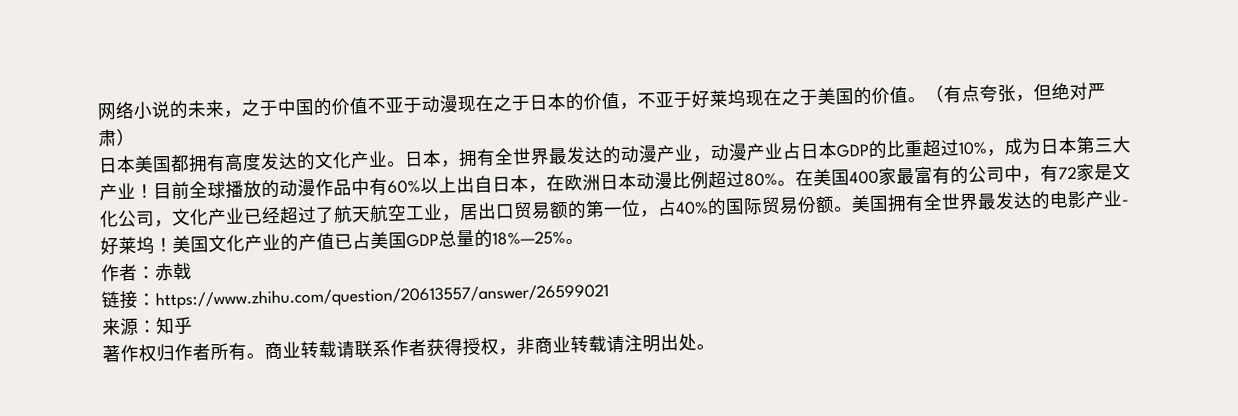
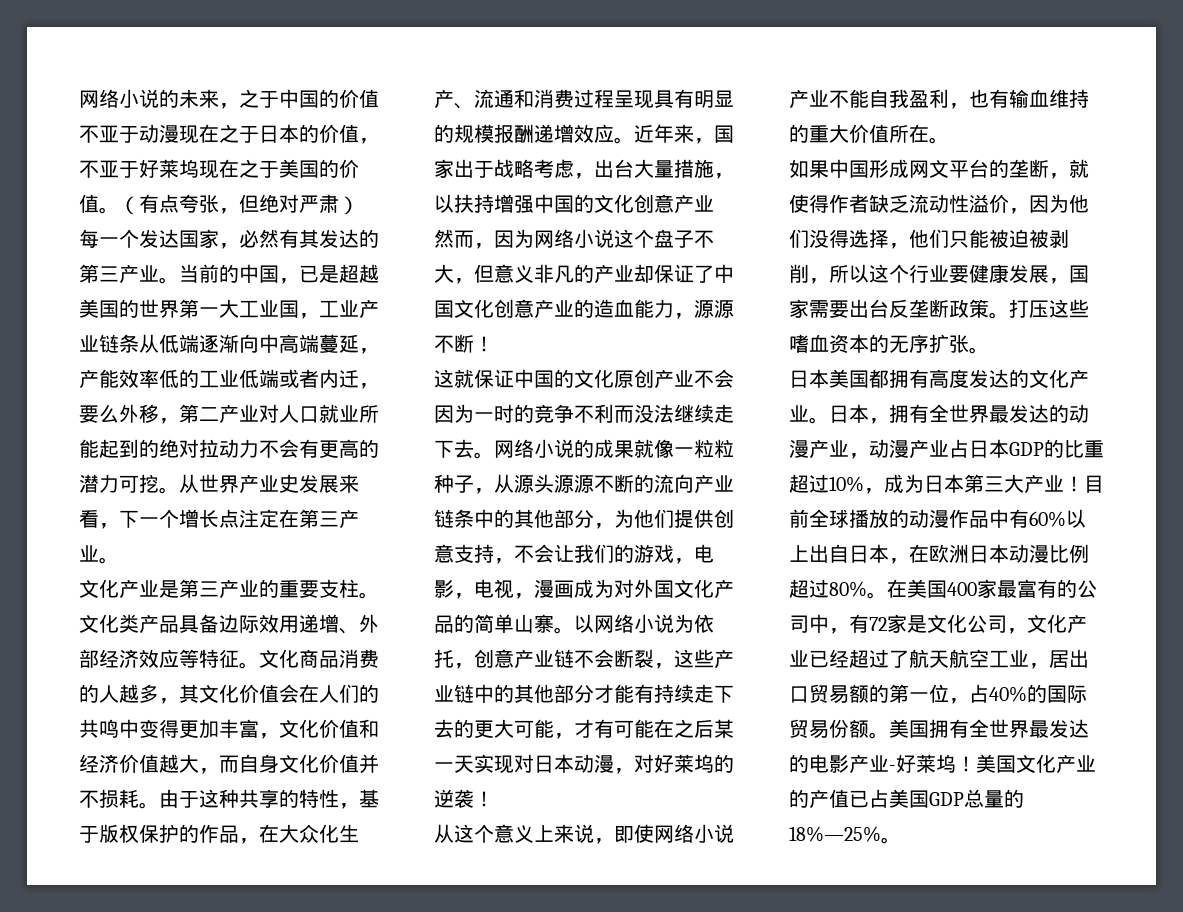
+ 每一个发达国家，必然有其发达的第三产业。当前的中国，已是超越美国的世界第一大工业国，工业产业链条从低端逐渐向中高端蔓延，产能效率低的工业低端或者内迁，要么外移，第二产业对人口就业所能起到的绝对拉动力不会有更高的潜力可挖。从世界产业史发展来看，下一个增长点注定在第三产业。
+ 文化产业是第三产业的重要支柱。文化类产品具备边际效用递增、外部经济效应等特征。文化商品消费的人越多，其文化价值会在人们的共鸣中变得更加丰富，文化价值和经济价值越大，而自身文化价值并不损耗。由于这种共享的特性，基于版权保护的作品，在大众化生产、流通和消费过程呈现具有明显的规模报酬递增效应。近年来，国家出于战略考虑，出台大量措施，以扶持增强中国的文化创意产业
+ 然而，因为网络小说这个盘子不大，但意义非凡的产业却保证了中国文化创意产业的造血能力，源源不断！
+ 这就保证中国的文化原创产业不会因为一时的竞争不利而没法继续走下去。网络小说的成果就像一粒粒种子，从源头源源不断的流向产业链条中的其他部分，为他们提供创意支持，不会让我们的游戏，电影，电视，漫画成为对外国文化产品的简单山寨。以网络小说为依托，创意产业链不会断裂，这些产业链中的其他部分才能有持续走下去的更大可能，才有可能在之后某一天实现对日本动漫，对好莱坞的逆袭！
+ 从这个意义上来说，即使网络小说产业不能自我盈利，也有输血维持的重大价值所在。
+ 如果中国形成网文平台的垄断，就使得作者缺乏流动性溢价，因为他们没得选择，他们只能被迫被剥削，所以这个行业要健康发展，国家需要出台反垄断政策。打压这些嗜血资本的无序扩张。
- 作者：赤戟
- 链接：https://www.zhihu.com/question/20613557/answer/26599021
- 来源：知乎
- 著作权归作者所有。商业转载请联系作者获得授权，非商业转载请注明出处。

